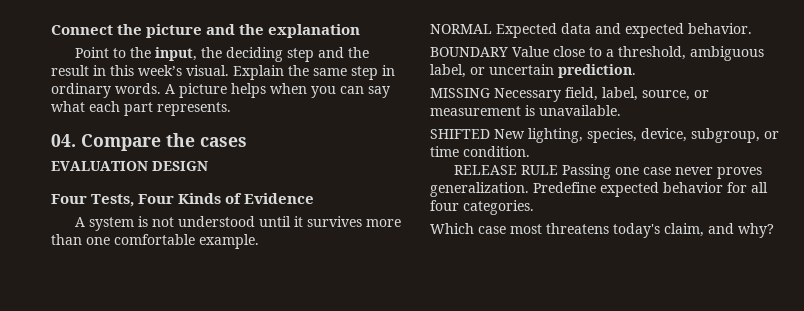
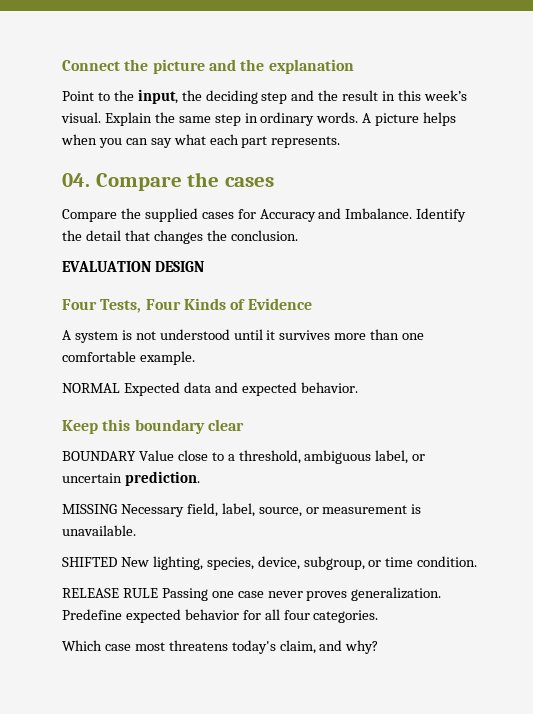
+ Compare the supplied cases for Accuracy and Imbalance. Identify the detail that changes the conclusion.
+ Keep this boundary clear

